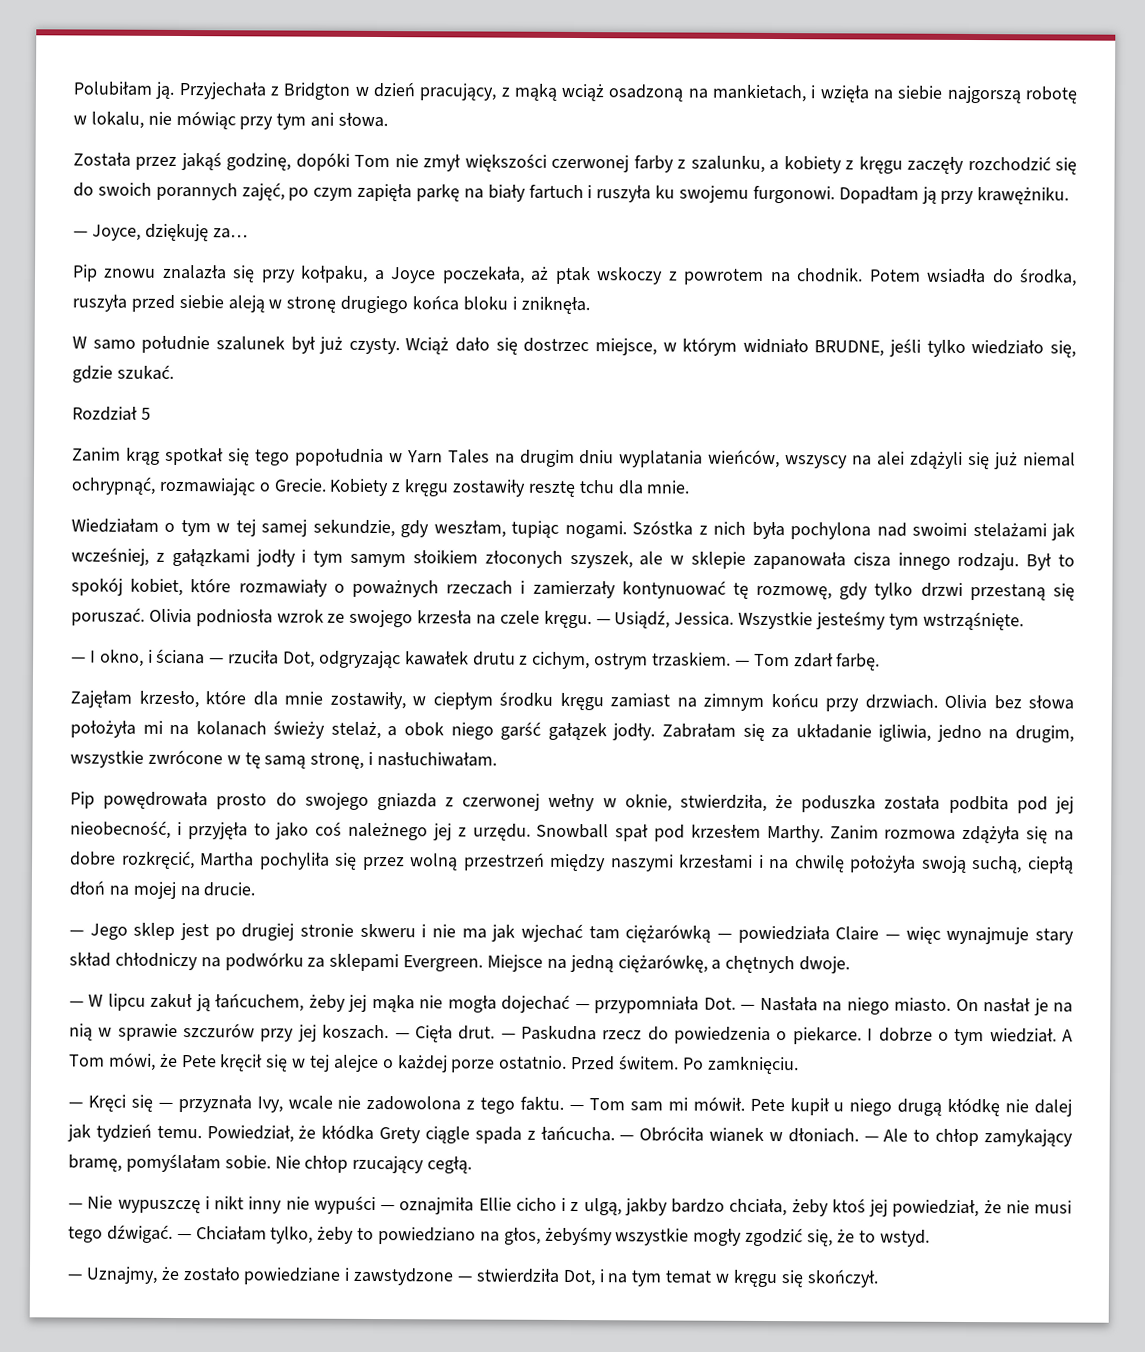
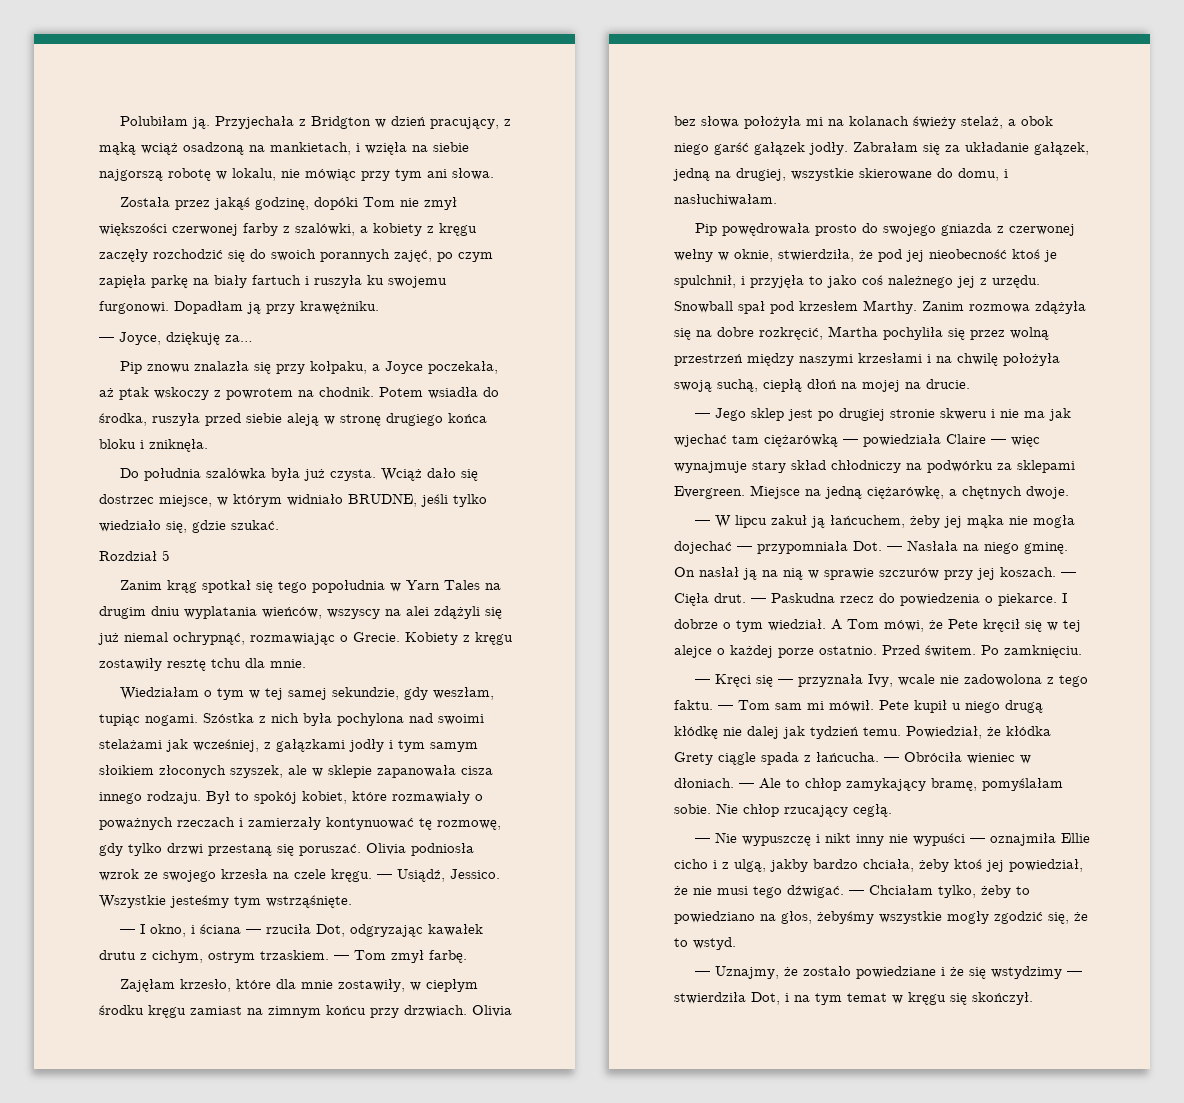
- Została przez jakąś godzinę, dopóki Tom nie zmył większości czerwonej farby z szalunku, a kobiety z kręgu zaczęły rozchodzić się do swoich porannych zajęć, po czym zapięła parkę na biały fartuch i ruszyła ku swojemu furgonowi.
+ Została przez jakąś godzinę, dopóki Tom nie zmył większości czerwonej farby z szalówki, a kobiety z kręgu zaczęły rozchodzić się do swoich porannych zajęć, po czym zapięła parkę na biały fartuch i ruszyła ku swojemu furgonowi.
- W samo południe szalunek był już czysty.
+ Do południa szalówka była już czysta.
- — Usiądź, Jessica.
+ — Usiądź, Jessico.
- — Tom zdarł farbę.
+ — Tom zmył farbę.
- Zabrałam się za układanie igliwia, jedno na drugim, wszystkie zwrócone w tę samą stronę, i nasłuchiwałam.
+ Zabrałam się za układanie gałązek, jedną na drugiej, wszystkie skierowane do domu, i nasłuchiwałam.
- Pip powędrowała prosto do swojego gniazda z czerwonej wełny w oknie, stwierdziła, że poduszka została podbita pod jej nieobecność, i przyjęła to jako coś należnego jej z urzędu.
+ Pip powędrowała prosto do swojego gniazda z czerwonej wełny w oknie, stwierdziła, że pod jej nieobecność ktoś je spulchnił, i przyjęła to jako coś należnego jej z urzędu.
- — W lipcu zakuł ją łańcuchem, żeby jej mąka nie mogła dojechać — przypomniała Dot. — Nasłała na niego miasto.
+ — W lipcu zakuł ją łańcuchem, żeby jej mąka nie mogła dojechać — przypomniała Dot. — Nasłała na niego gminę.
- On nasłał je na nią w sprawie szczurów przy jej koszach.
+ On nasłał ją na nią w sprawie szczurów przy jej koszach.
- — Obróciła wianek w dłoniach.
+ — Obróciła wieniec w dłoniach.
- — Uznajmy, że zostało powiedziane i zawstydzone — stwierdziła Dot, i na tym temat w kręgu się skończył.
+ — Uznajmy, że zostało powiedziane i że się wstydzimy — stwierdziła Dot, i na tym temat w kręgu się skończył.

